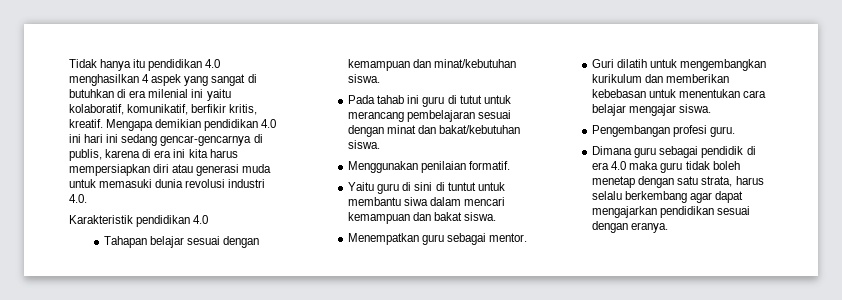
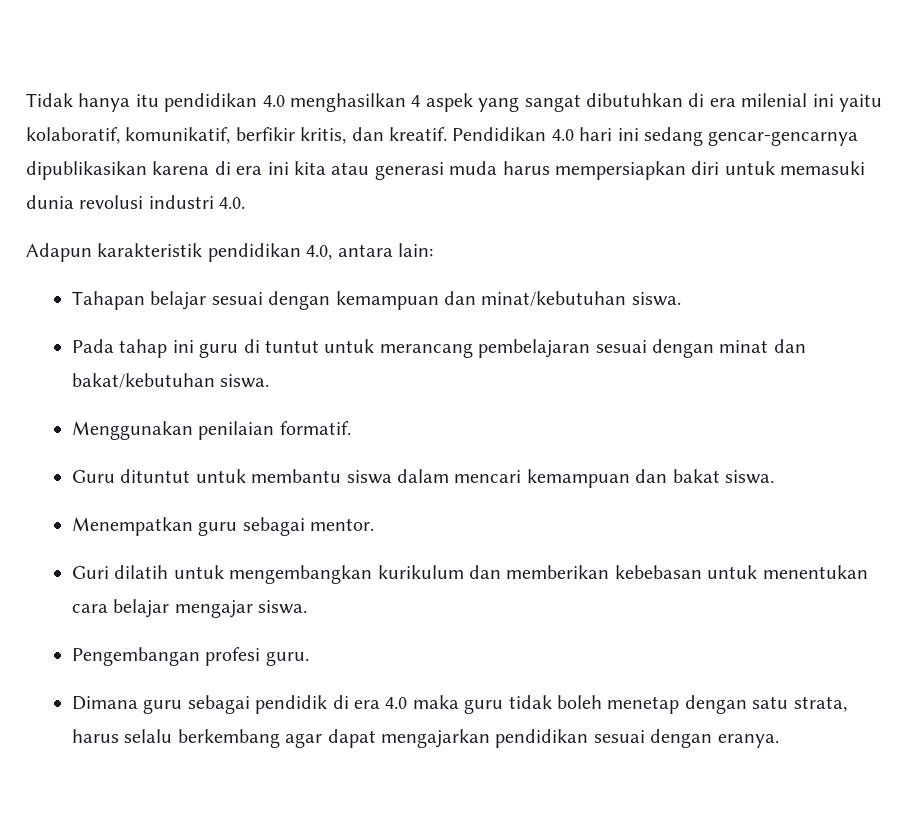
- Tidak hanya itu pendidikan 4.0 menghasilkan 4 aspek yang sangat di butuhkan di era milenial ini yaitu kolaboratif, komunikatif, berfikir kritis, kreatif. Mengapa demikian pendidikan 4.0 ini hari ini sedang gencar-gencarnya di publis, karena di era ini kita harus mempersiapkan diri atau generasi muda untuk memasuki dunia revolusi industri 4.0.
+ Tidak hanya itu pendidikan 4.0 menghasilkan 4 aspek yang sangat dibutuhkan di era milenial ini yaitu kolaboratif, komunikatif, berfikir kritis, dan kreatif. Pendidikan 4.0 hari ini sedang gencar-gencarnya dipublikasikan karena di era ini kita atau generasi muda harus mempersiapkan diri untuk memasuki dunia revolusi industri 4.0.
- Karakteristik pendidikan 4.0
+ Adapun karakteristik pendidikan 4.0, antara lain:
- Pada tahab ini guru di tutut untuk merancang pembelajaran sesuai dengan minat dan bakat/kebutuhan siswa.
+ Pada tahap ini guru di tuntut untuk merancang pembelajaran sesuai dengan minat dan bakat/kebutuhan siswa.
- Yaitu guru di sini di tuntut untuk membantu siwa dalam mencari kemampuan dan bakat siswa.
+ Guru dituntut untuk membantu siswa dalam mencari kemampuan dan bakat siswa.

